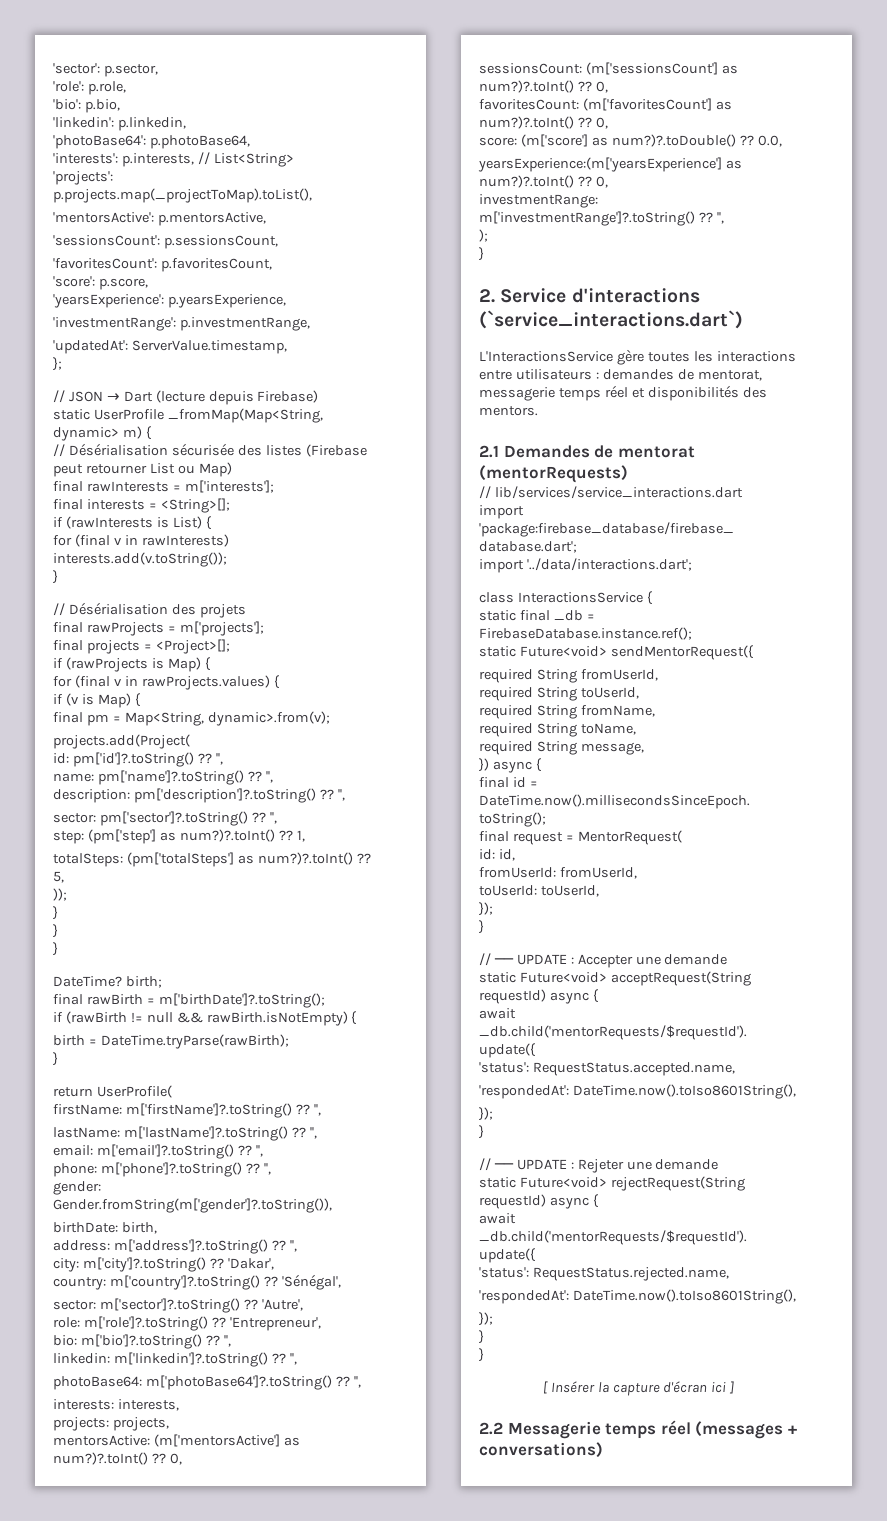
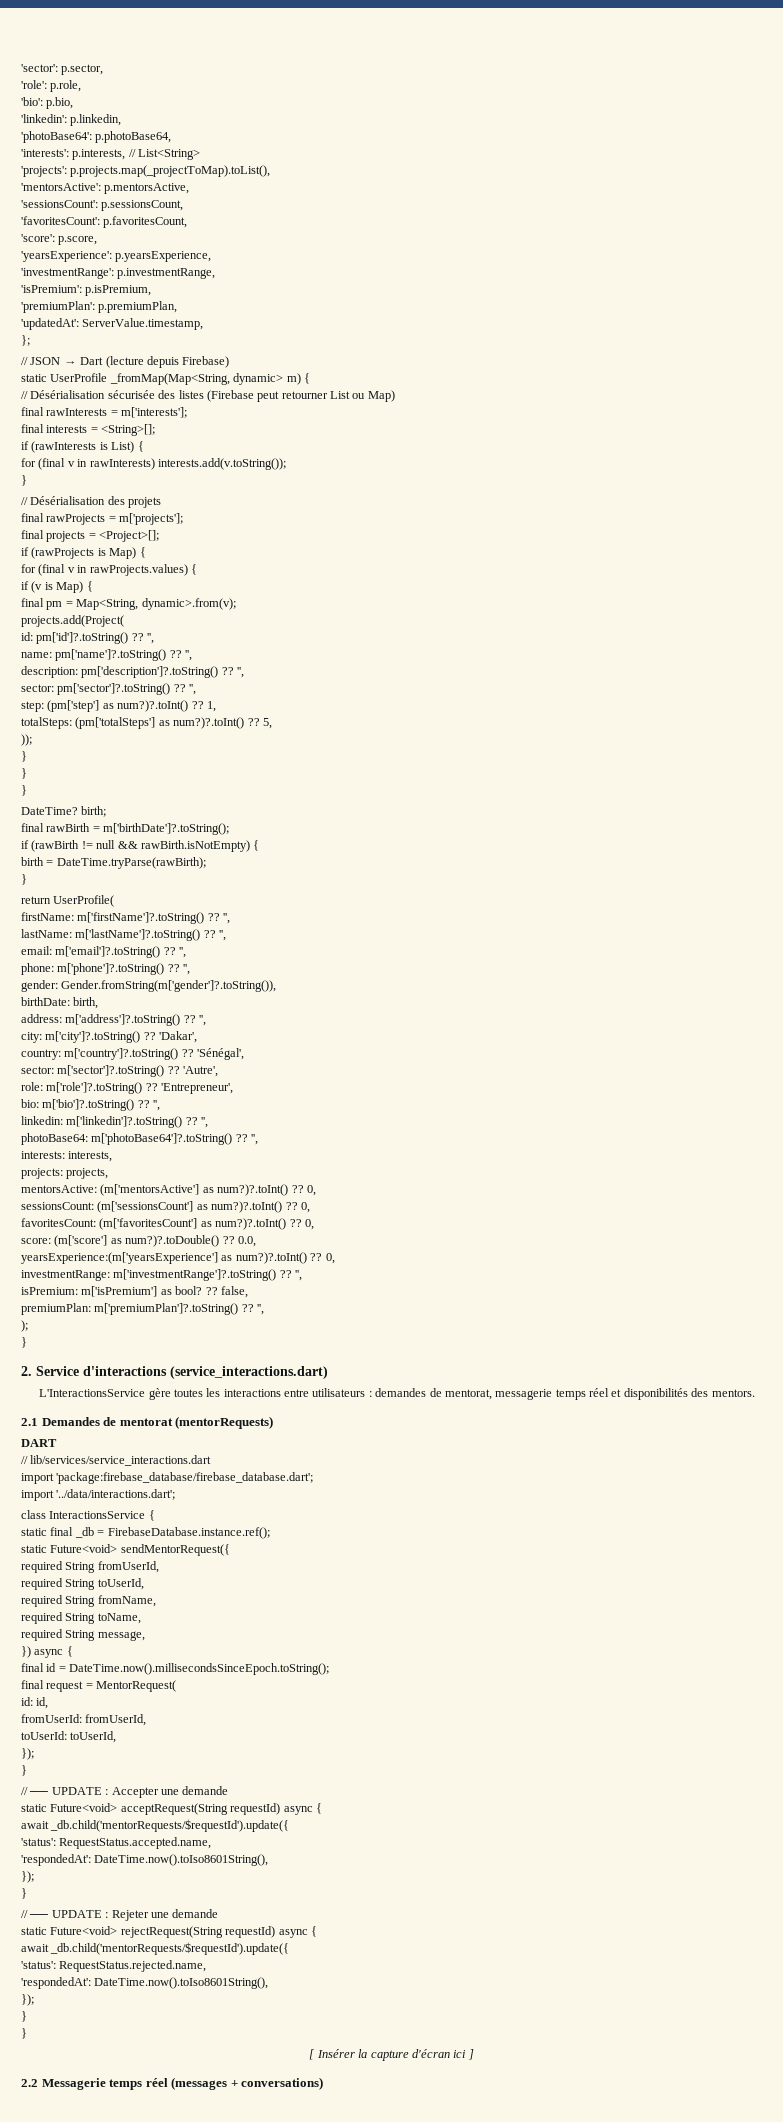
+ 'isPremium': p.isPremium,
+ 'premiumPlan': p.premiumPlan,
+ isPremium: m['isPremium'] as bool? ?? false,
+ premiumPlan: m['premiumPlan']?.toString() ?? '',
- 2. Service d'interactions (`service_interactions.dart`)
+ 2. Service d'interactions (service_interactions.dart)
+ DART

